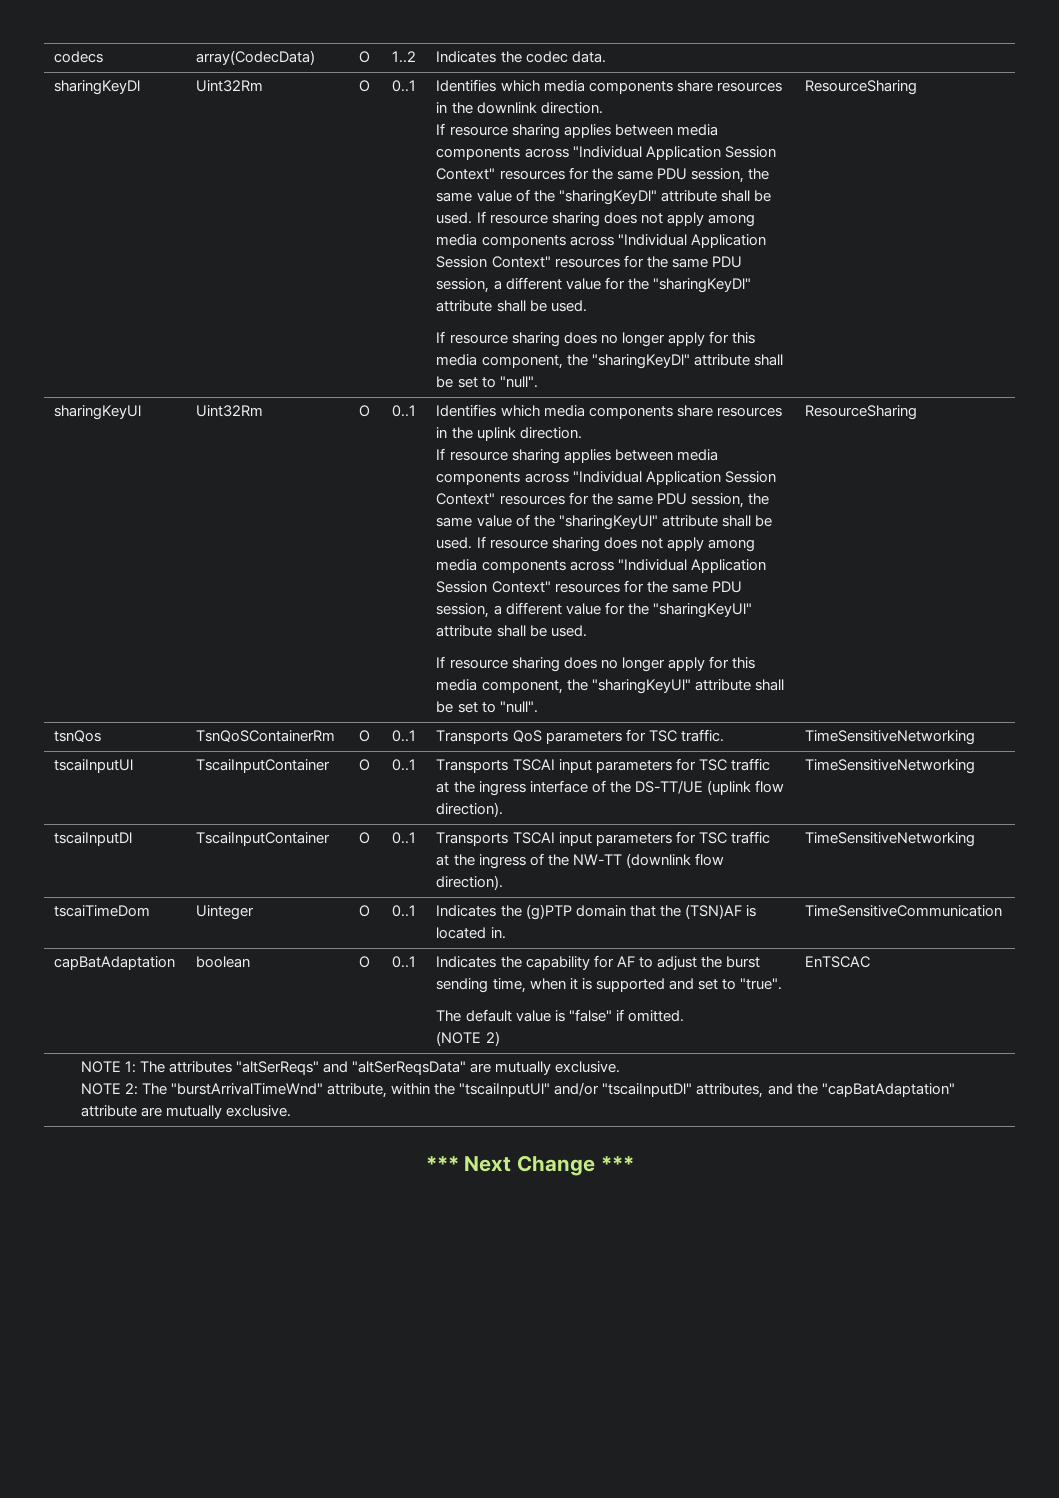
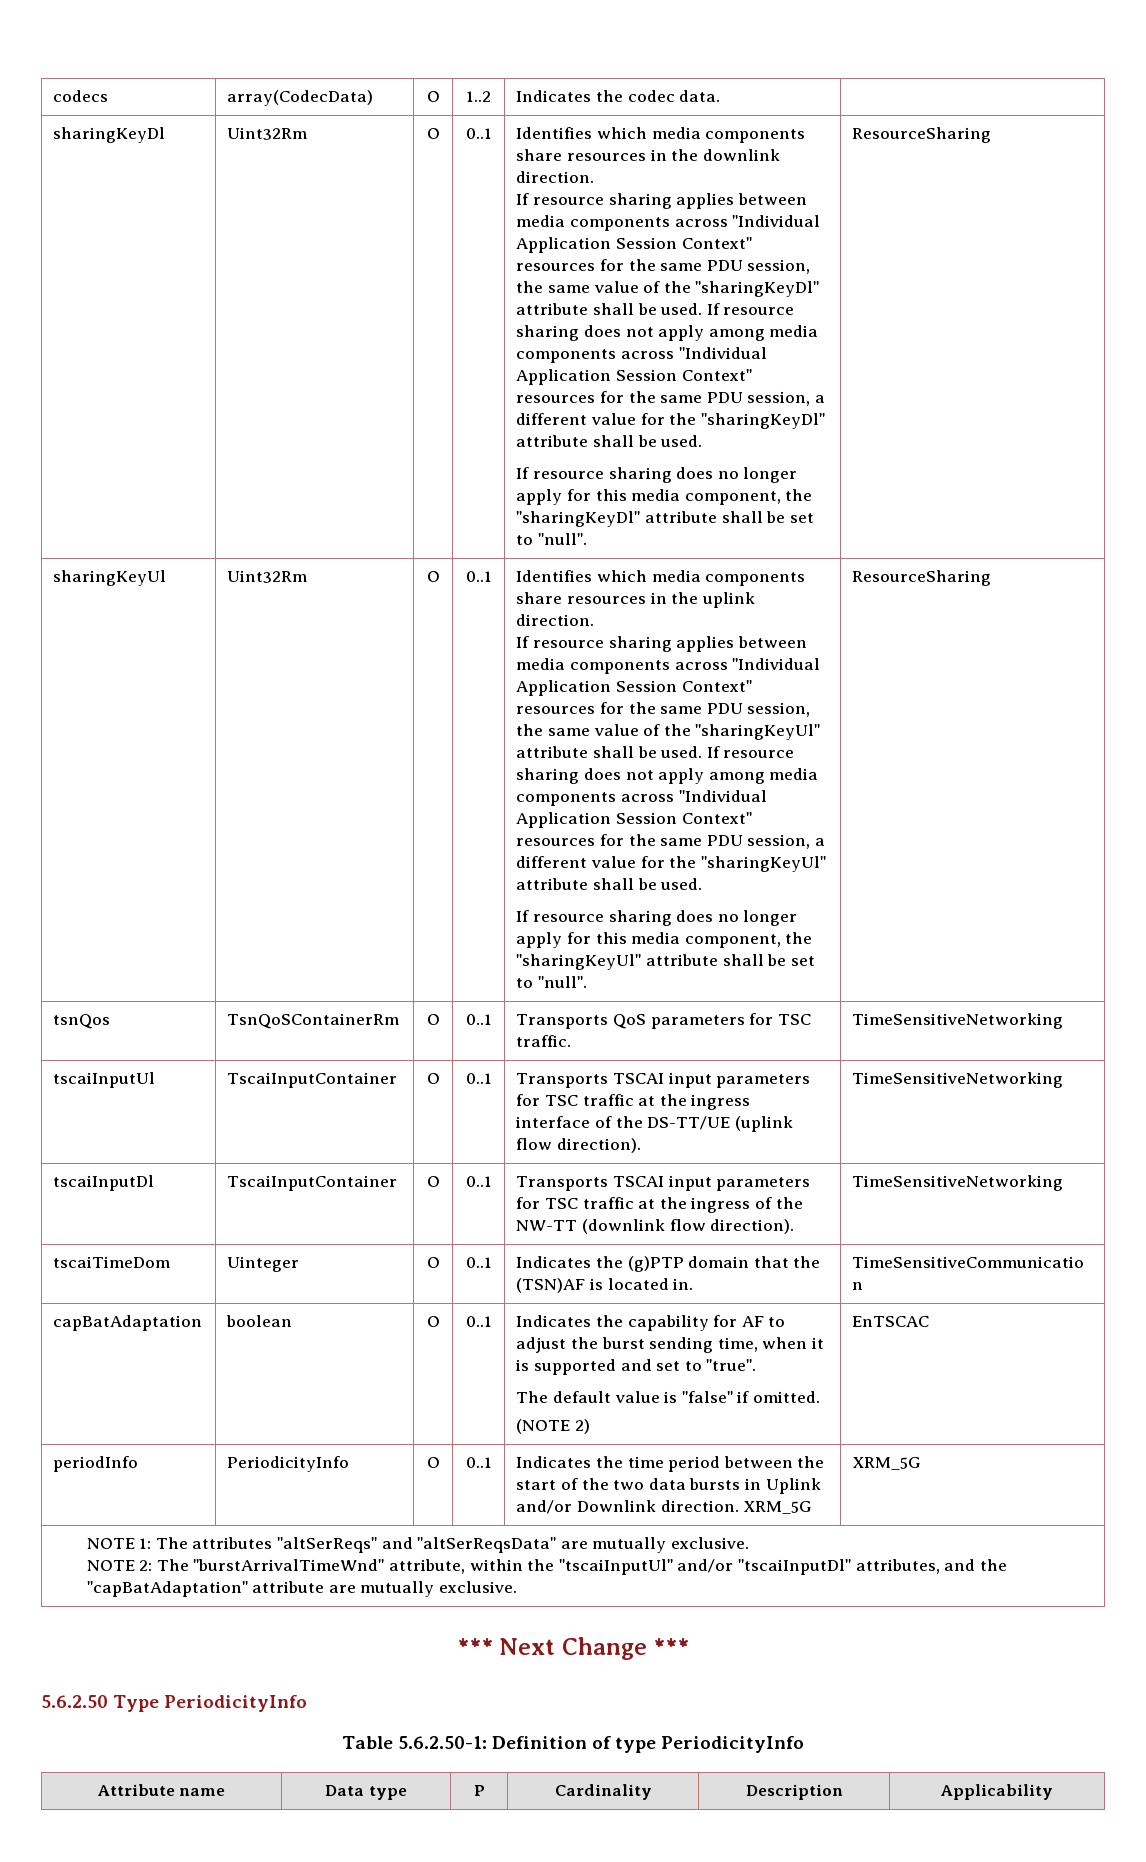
+ periodInfo | PeriodicityInfo | O | 0..1 | Indicates the time period between the start of the two data bursts in Uplink and/or Downlink direction. XRM_5G | XRM_5G
+ 5.6.2.50 Type PeriodicityInfo
+ Table 5.6.2.50-1: Definition of type PeriodicityInfo
+ Attribute name | Data type | P | Cardinality | Description | Applicability

